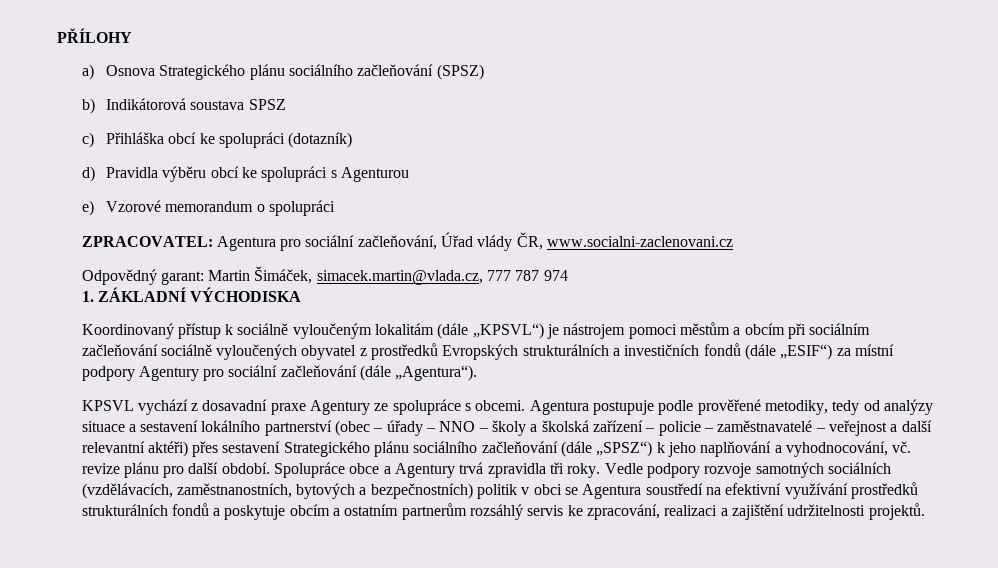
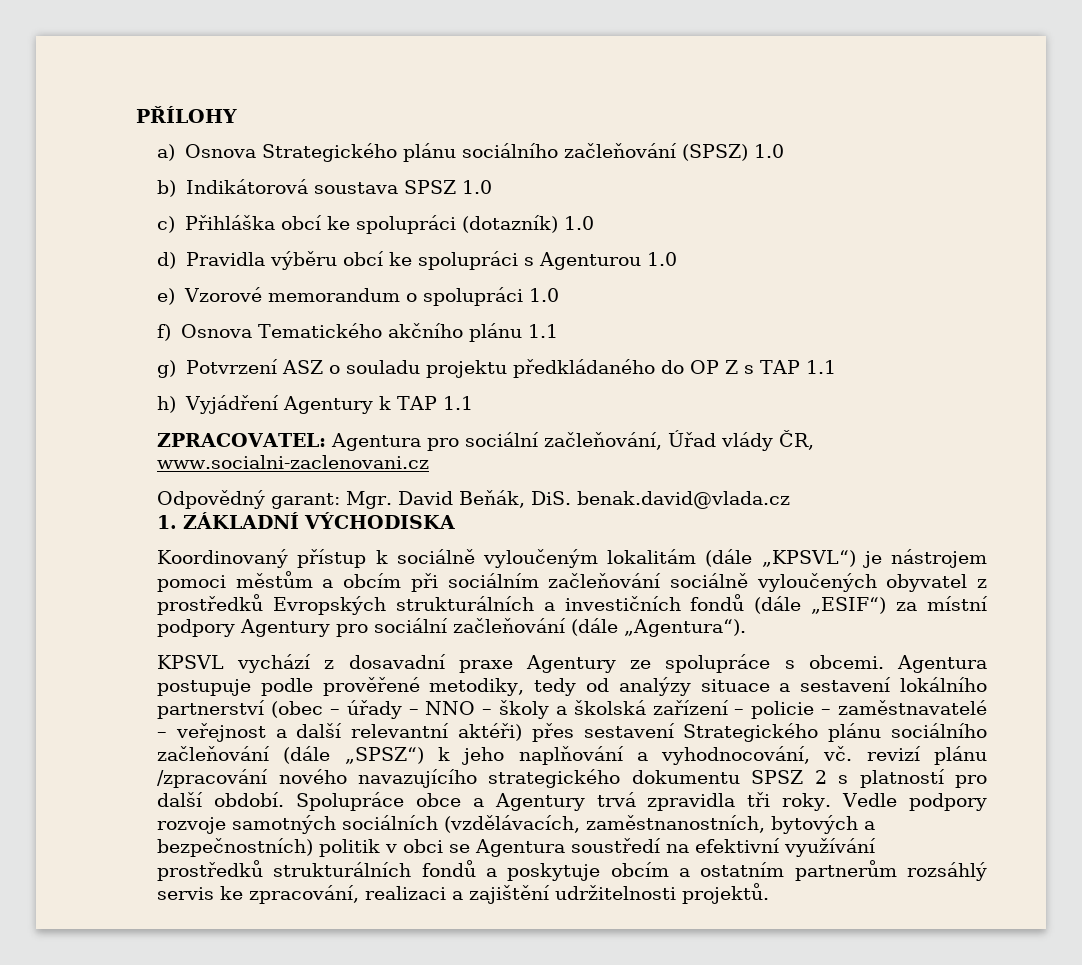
- a) Osnova Strategického plánu sociálního začleňování (SPSZ)
+ a) Osnova Strategického plánu sociálního začleňování (SPSZ) 1.0
- b) Indikátorová soustava SPSZ
+ b) Indikátorová soustava SPSZ 1.0
- c) Přihláška obcí ke spolupráci (dotazník)
+ c) Přihláška obcí ke spolupráci (dotazník) 1.0
- d) Pravidla výběru obcí ke spolupráci s Agenturou
+ d) Pravidla výběru obcí ke spolupráci s Agenturou 1.0
- e) Vzorové memorandum o spolupráci
+ e) Vzorové memorandum o spolupráci 1.0
+ f) Osnova Tematického akčního plánu 1.1
+ g) Potvrzení ASZ o souladu projektu předkládaného do OP Z s TAP 1.1
+ h) Vyjádření Agentury k TAP 1.1
- Odpovědný garant: Martin Šimáček, simacek.martin@vlada.cz, 777 787 974
+ Odpovědný garant: Mgr. David Beňák, DiS. benak.david@vlada.cz
- Agentura postupuje podle prověřené metodiky, tedy od analýzy situace a sestavení lokálního partnerství (obec – úřady – NNO – školy a školská zařízení – policie – zaměstnavatelé – veřejnost a další relevantní aktéři) přes sestavení Strategického plánu sociálního začleňování (dále „SPSZ“) k jeho naplňování a vyhodnocování, vč. revize plánu pro další období.
+ Agentura postupuje podle prověřené metodiky, tedy od analýzy situace a sestavení lokálního partnerství (obec – úřady – NNO – školy a školská zařízení – policie – zaměstnavatelé – veřejnost a další relevantní aktéři) přes sestavení Strategického plánu sociálního začleňování (dále „SPSZ“) k jeho naplňování a vyhodnocování, vč. revizí plánu /zpracování nového navazujícího strategického dokumentu SPSZ 2 s platností pro další období.

